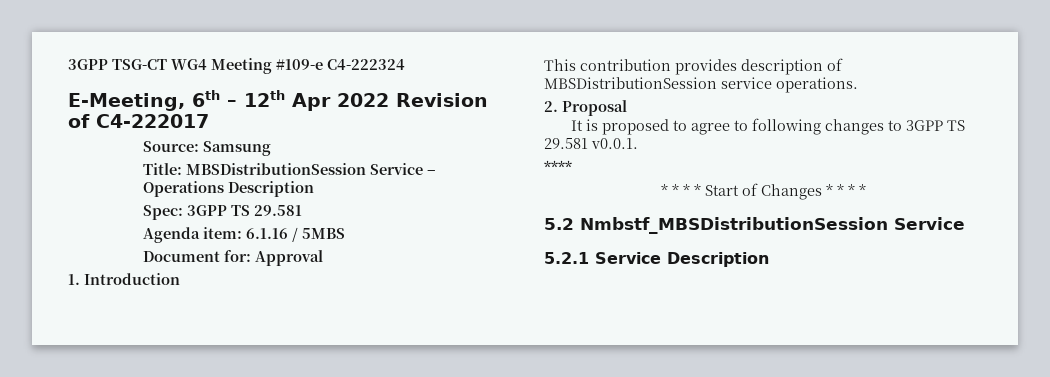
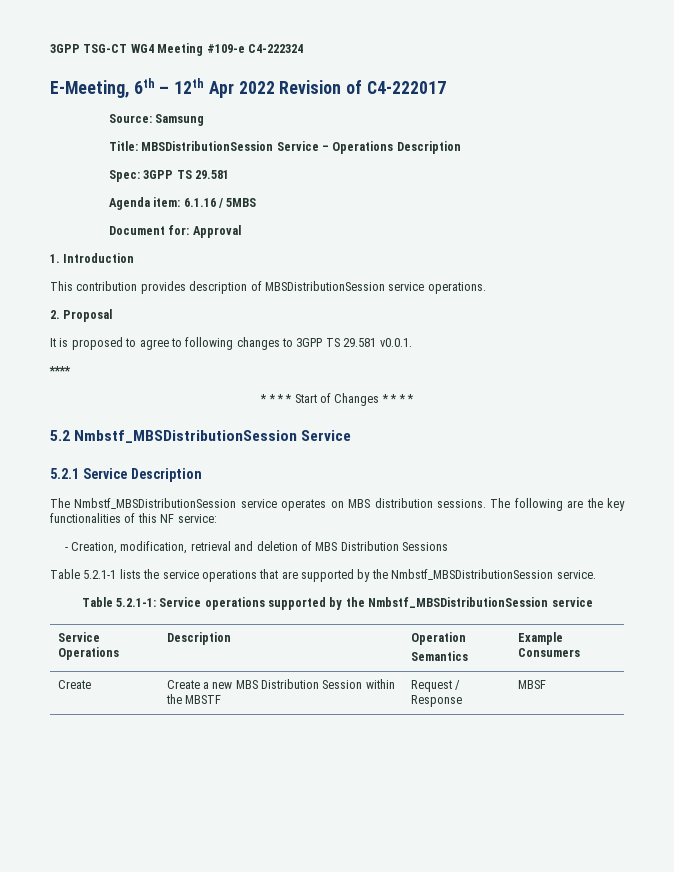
+ The Nmbstf_MBSDistributionSession service operates on MBS distribution sessions. The following are the key functionalities of this NF service:
+ - Creation, modification, retrieval and deletion of MBS Distribution Sessions
+ Table 5.2.1-1 lists the service operations that are supported by the Nmbstf_MBSDistributionSession service.
+ Table 5.2.1-1: Service operations supported by the Nmbstf_MBSDistributionSession service
+ Service Operations | Description | Operation
+ Semantics | Example Consumers
+ Create | Create a new MBS Distribution Session within the MBSTF | Request / Response | MBSF

